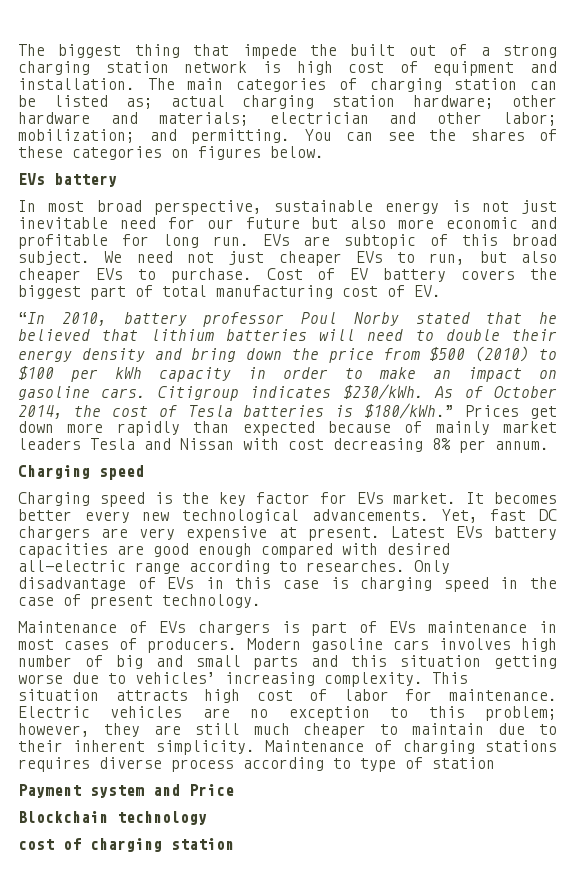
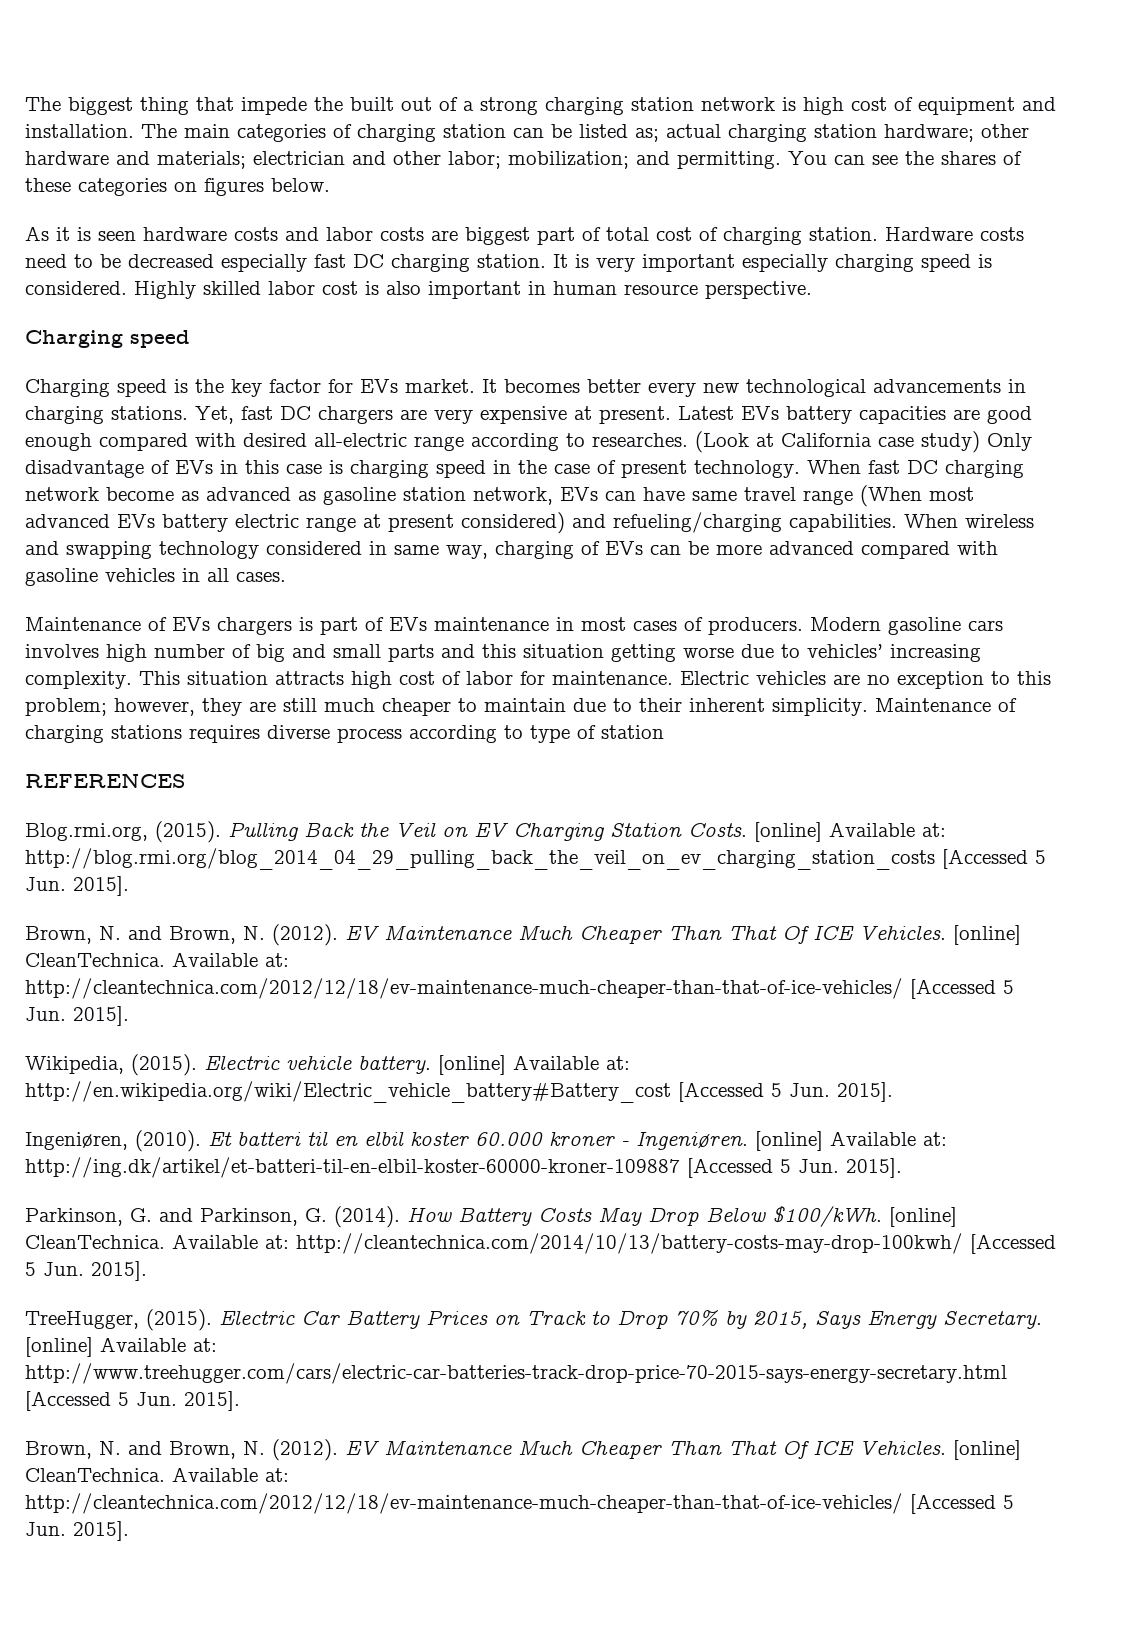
  You can see the shares of these categories on figures below.
- EVs battery
- In most broad perspective, sustainable energy is not just inevitable need for our future but also more economic and profitable for long run. EVs are subtopic of this broad subject. We need not just cheaper EVs to run, but also cheaper EVs to purchase. Cost of EV battery covers the biggest part of total manufacturing cost of EV.
- “In 2010, battery professor Poul Norby stated that he believed that lithium batteries will need to double their energy density and bring down the price from $500 (2010) to $100 per kWh capacity in order to make an impact on gasoline cars. Citigroup indicates $230/kWh. As of October 2014, the cost of Tesla batteries is $180/kWh.” Prices get down more rapidly than expected because of mainly market leaders Tesla and Nissan with cost decreasing 8% per annum.
+ As it is seen hardware costs and labor costs are biggest part of total cost of charging station. Hardware costs need to be decreased especially fast DC charging station. It is very important especially charging speed is considered. Highly skilled labor cost is also important in human resource perspective.
- It becomes better every new technological advancements.
+ It becomes better every new technological advancements in charging stations.
- Only disadvantage of EVs in this case is charging speed in the case of present technology.
+ (Look at California case study) Only disadvantage of EVs in this case is charging speed in the case of present technology. When fast DC charging network become as advanced as gasoline station network, EVs can have same travel range (When most advanced EVs battery electric range at present considered) and refueling/charging capabilities. When wireless and swapping technology considered in same way, charging of EVs can be more advanced compared with gasoline vehicles in all cases.
- Payment system and Price
- Blockchain technology
- cost of charging station
+ REFERENCES
+ Blog.rmi.org, (2015). Pulling Back the Veil on EV Charging Station Costs. [online] Available at: http://blog.rmi.org/blog_2014_04_29_pulling_back_the_veil_on_ev_charging_station_costs [Accessed 5 Jun. 2015].
+ Brown, N. and Brown, N. (2012). EV Maintenance Much Cheaper Than That Of ICE Vehicles. [online] CleanTechnica. Available at: http://cleantechnica.com/2012/12/18/ev-maintenance-much-cheaper-than-that-of-ice-vehicles/ [Accessed 5 Jun. 2015].
+ Wikipedia, (2015). Electric vehicle battery. [online] Available at: http://en.wikipedia.org/wiki/Electric_vehicle_battery#Battery_cost [Accessed 5 Jun. 2015].
+ Ingeniøren, (2010). Et batteri til en elbil koster 60.000 kroner - Ingeniøren. [online] Available at: http://ing.dk/artikel/et-batteri-til-en-elbil-koster-60000-kroner-109887 [Accessed 5 Jun. 2015].
+ Parkinson, G. and Parkinson, G. (2014). How Battery Costs May Drop Below $100/kWh. [online] CleanTechnica. Available at: http://cleantechnica.com/2014/10/13/battery-costs-may-drop-100kwh/ [Accessed 5 Jun. 2015].
+ TreeHugger, (2015). Electric Car Battery Prices on Track to Drop 70% by 2015, Says Energy Secretary. [online] Available at: http://www.treehugger.com/cars/electric-car-batteries-track-drop-price-70-2015-says-energy-secretary.html [Accessed 5 Jun. 2015].
+ Brown, N. and Brown, N. (2012). EV Maintenance Much Cheaper Than That Of ICE Vehicles. [online] CleanTechnica. Available at: http://cleantechnica.com/2012/12/18/ev-maintenance-much-cheaper-than-that-of-ice-vehicles/ [Accessed 5 Jun. 2015].

